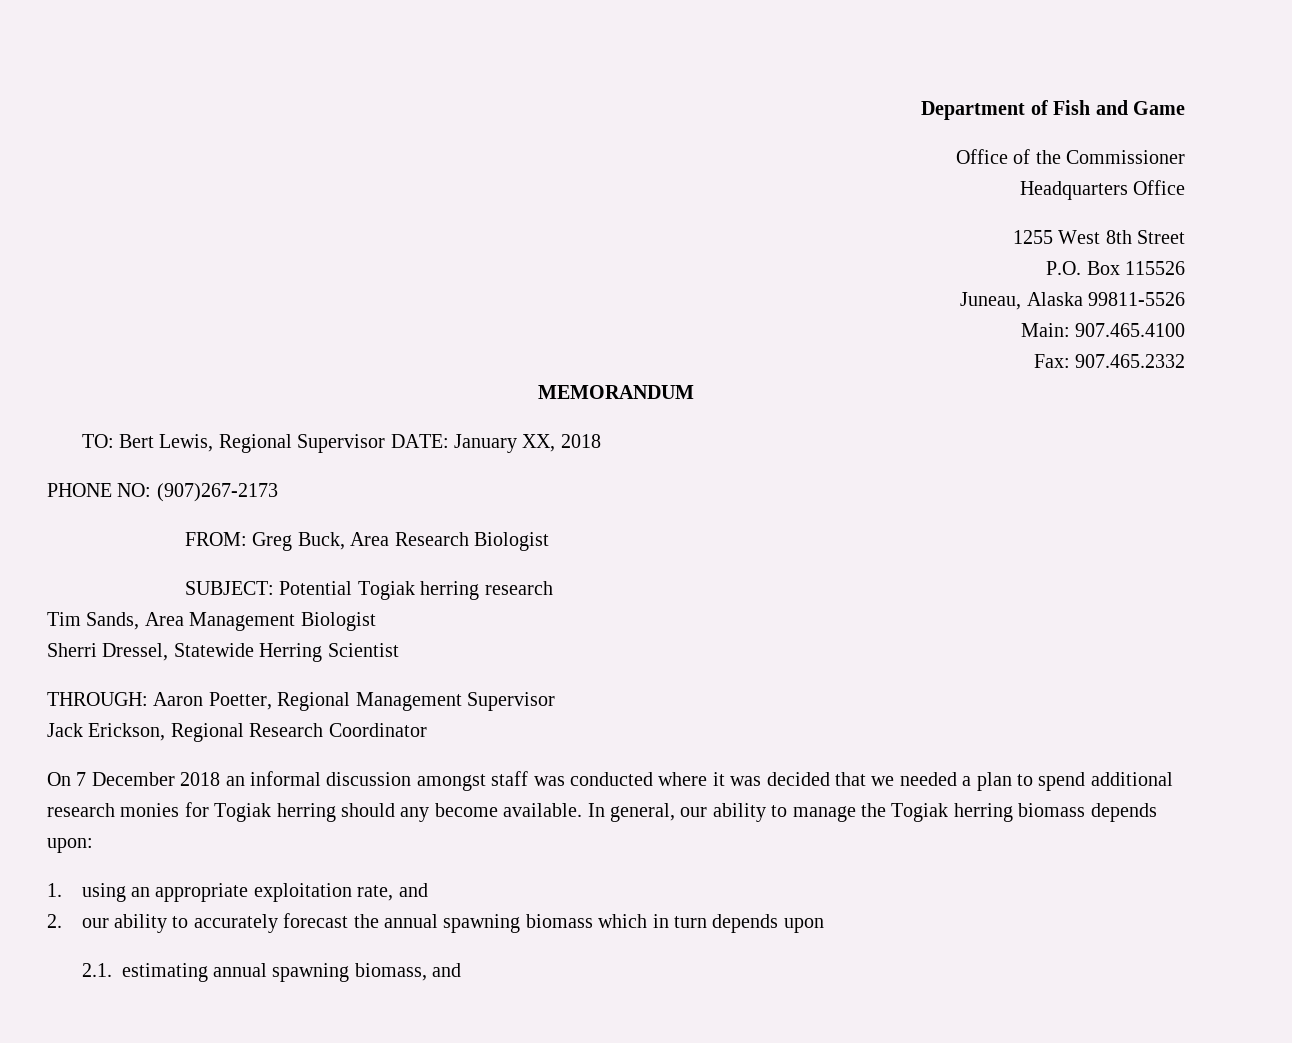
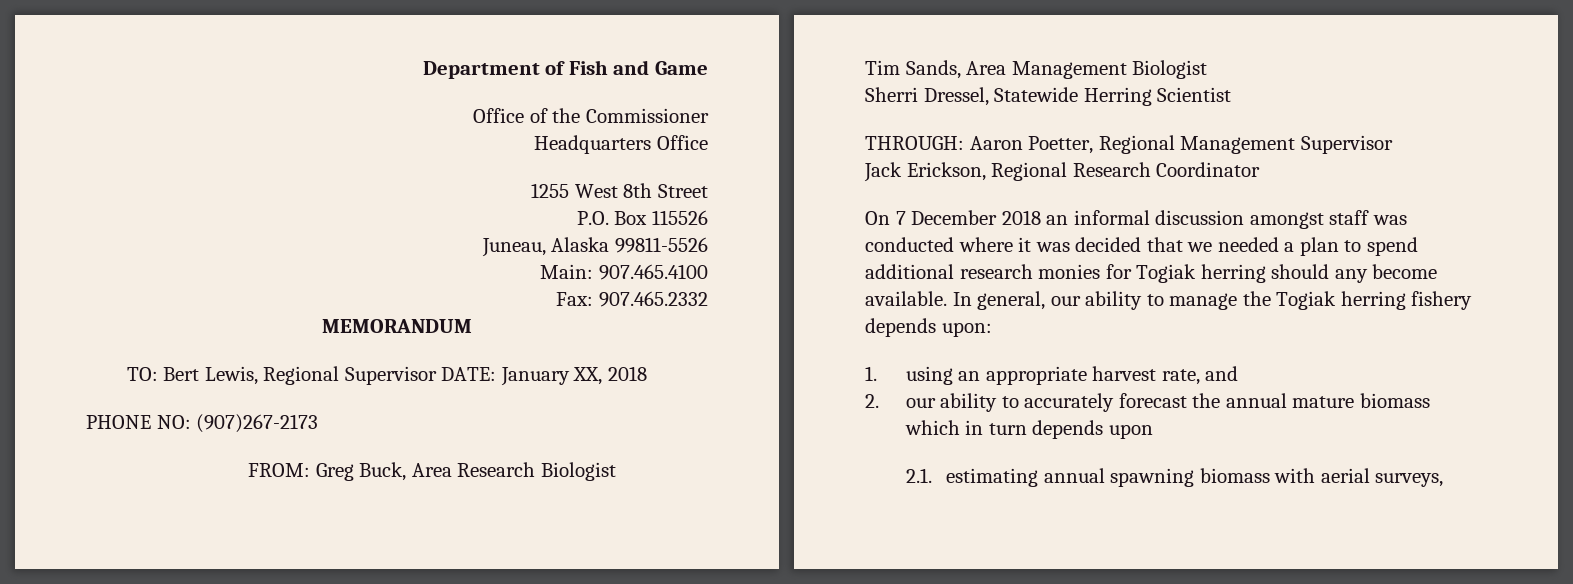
- SUBJECT: Potential Togiak herring research
- In general, our ability to manage the Togiak herring biomass depends upon:
+ In general, our ability to manage the Togiak herring fishery depends upon:
- 1. using an appropriate exploitation rate, and
+ 1. using an appropriate harvest rate, and
- 2. our ability to accurately forecast the annual spawning biomass which in turn depends upon
+ 2. our ability to accurately forecast the annual mature biomass which in turn depends upon
- 2.1. estimating annual spawning biomass, and
+ 2.1. estimating annual spawning biomass with aerial surveys,

